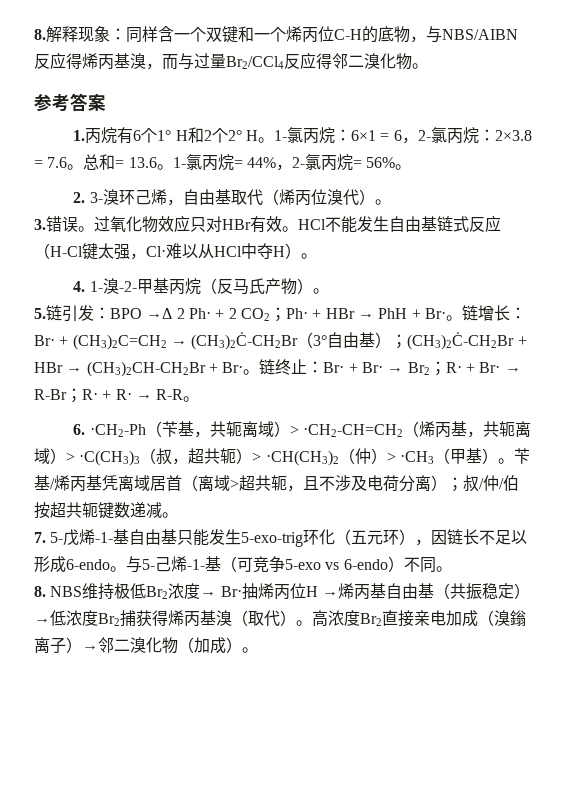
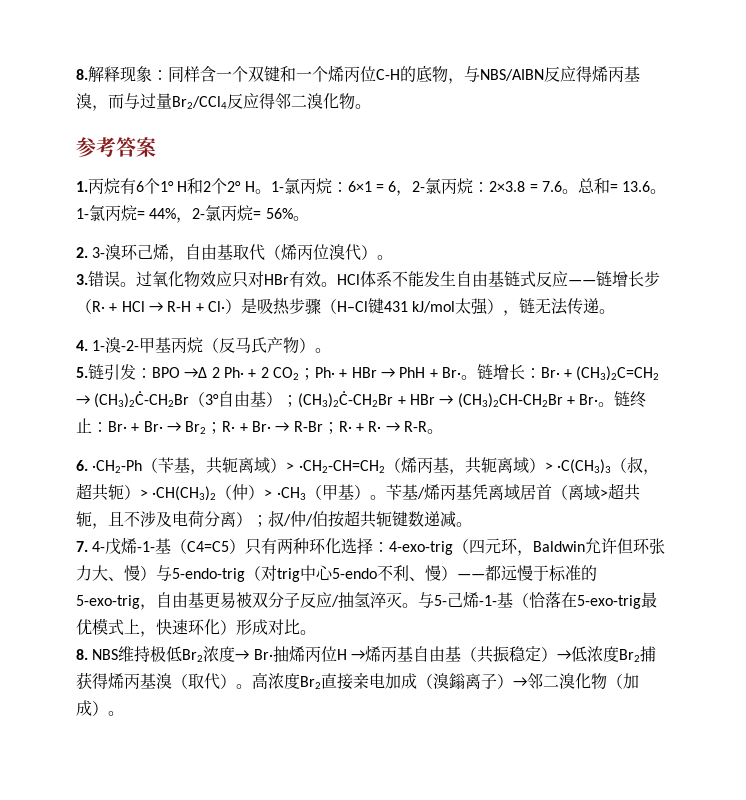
- HCl不能发生自由基链式反应（H-Cl键太强，Cl·难以从HCl中夺H）。
+ HCl体系不能发生自由基链式反应——链增长步（R· + HCl → R-H + Cl·）是吸热步骤（H–Cl键431 kJ/mol太强），链无法传递。
- 7. 5-戊烯-1-基自由基只能发生5-exo-trig环化（五元环），因链长不足以形成6-endo。
+ 7. 4-戊烯-1-基（C4=C5）只有两种环化选择：4-exo-trig（四元环，Baldwin允许但环张力大、慢）与5-endo-trig（对trig中心5-endo不利、慢）——都远慢于标准的5-exo-trig，自由基更易被双分子反应/抽氢淬灭。
- 与5-己烯-1-基（可竞争5-exo vs 6-endo）不同。
+ 与5-己烯-1-基（恰落在5-exo-trig最优模式上，快速环化）形成对比。

